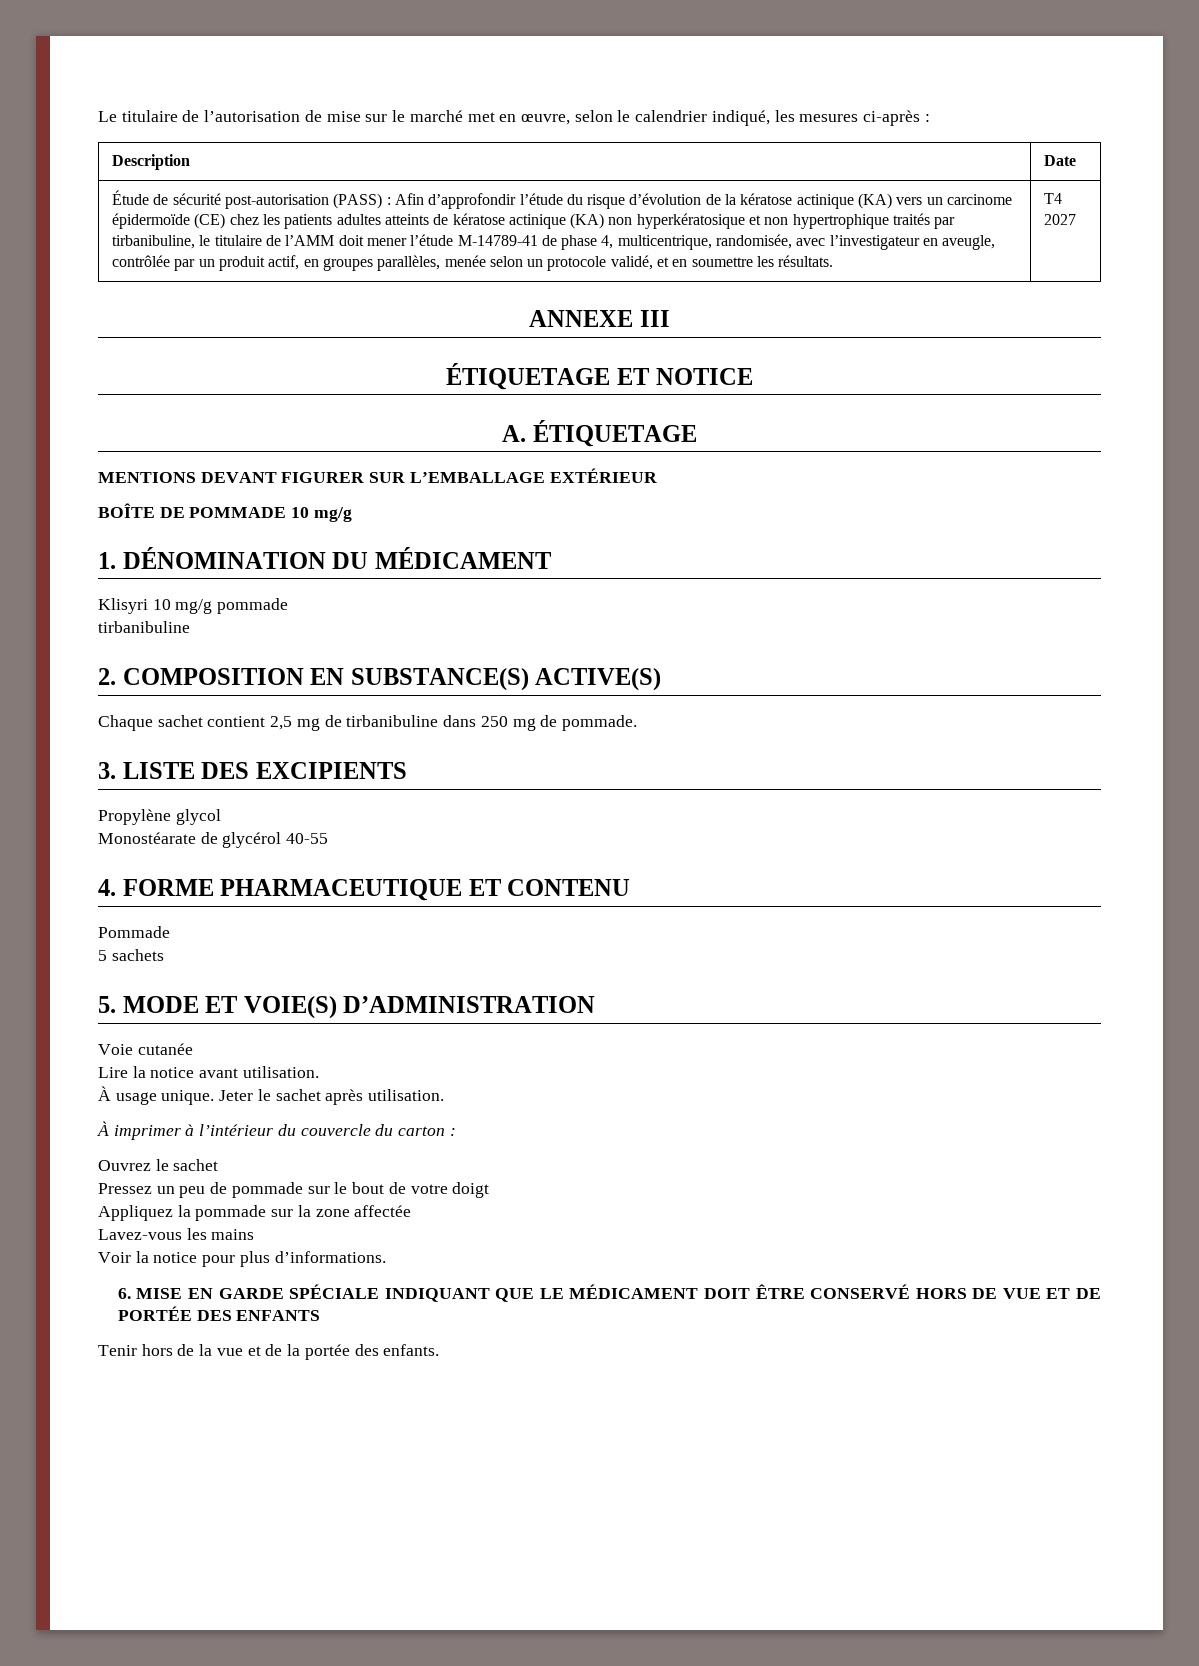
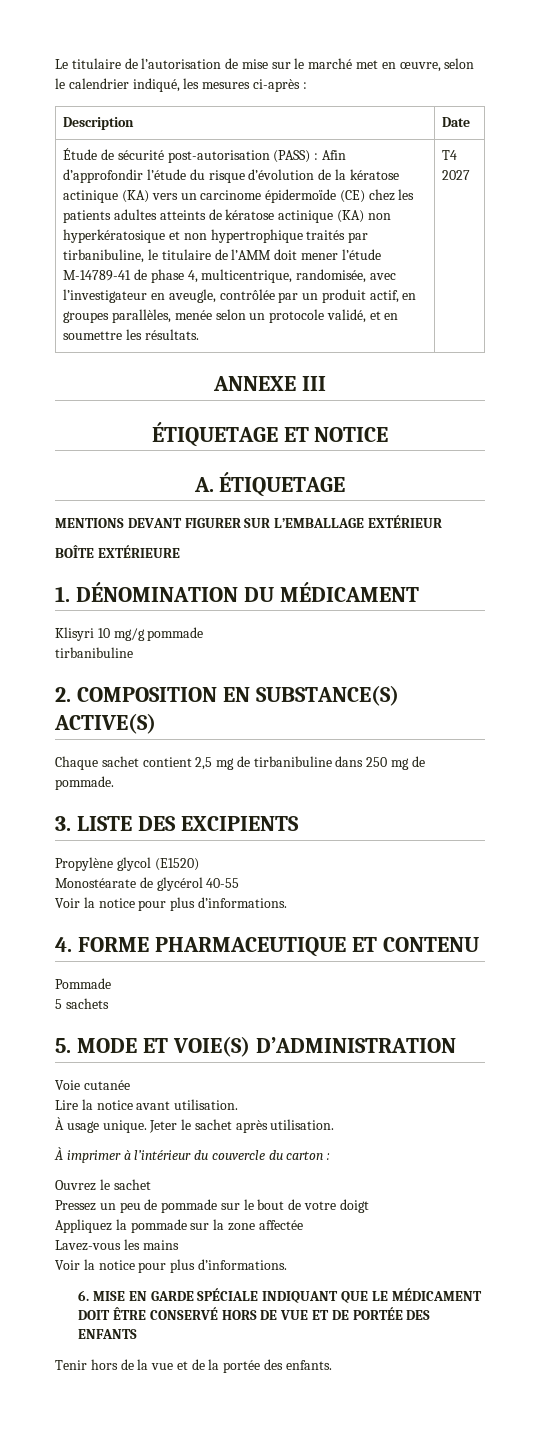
- BOÎTE DE POMMADE 10 mg/g
+ BOÎTE EXTÉRIEURE
- Propylène glycol
+ Propylène glycol (E1520)
  Monostéarate de glycérol 40-55
+ Voir la notice pour plus d’informations.

